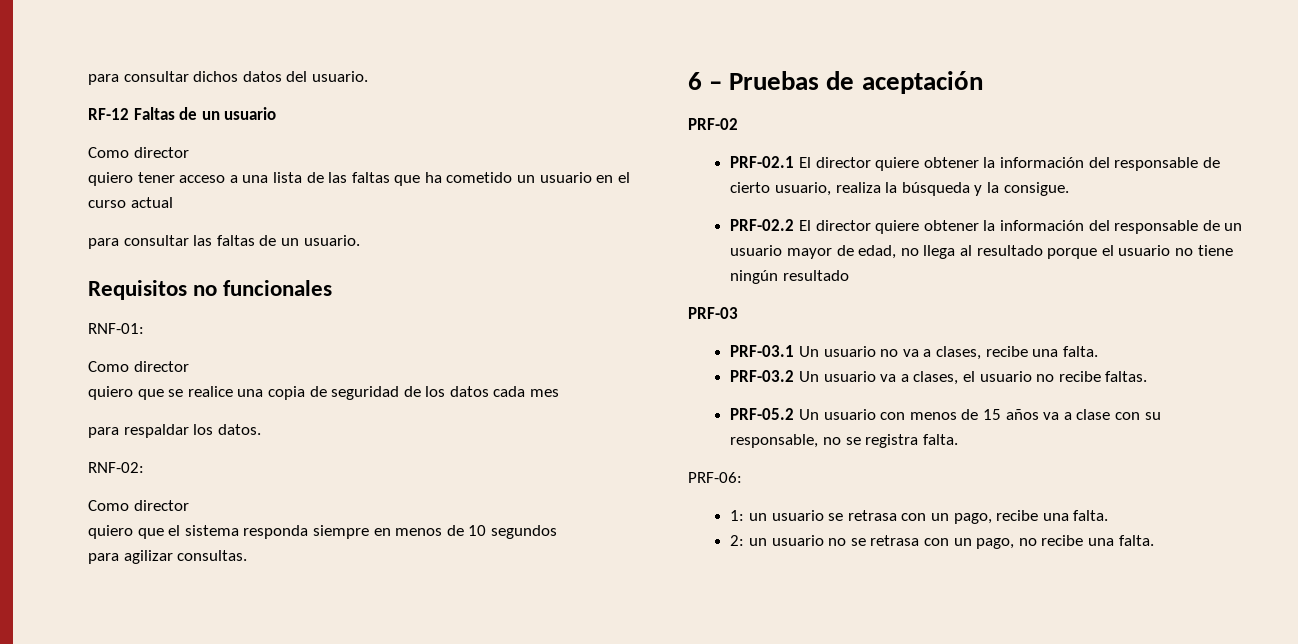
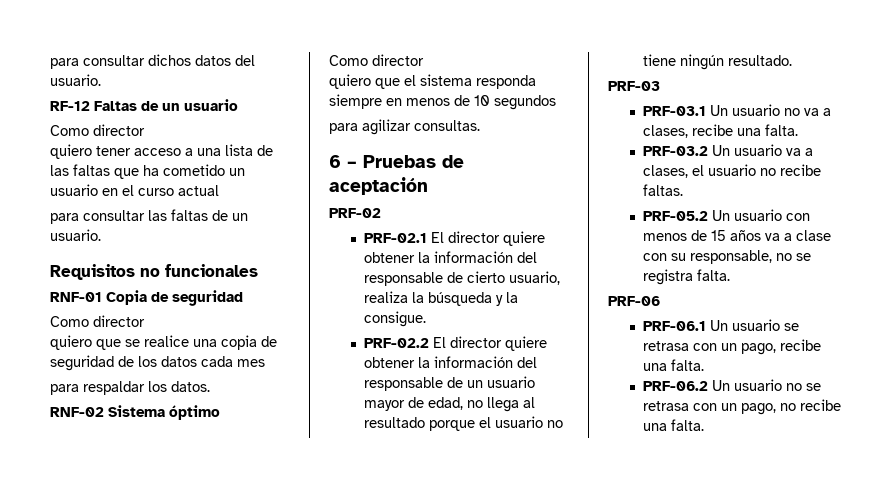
- RNF-01:
+ RNF-01 Copia de seguridad
- RNF-02:
+ RNF-02 Sistema óptimo
- PRF-02.2 El director quiere obtener la información del responsable de un usuario mayor de edad, no llega al resultado porque el usuario no tiene ningún resultado
+ PRF-02.2 El director quiere obtener la información del responsable de un usuario mayor de edad, no llega al resultado porque el usuario no tiene ningún resultado.
- PRF-06:
- 1: un usuario se retrasa con un pago, recibe una falta.
+ PRF-06
+ PRF-06.1 Un usuario se retrasa con un pago, recibe una falta.
- 2: un usuario no se retrasa con un pago, no recibe una falta.
+ PRF-06.2 Un usuario no se retrasa con un pago, no recibe una falta.

